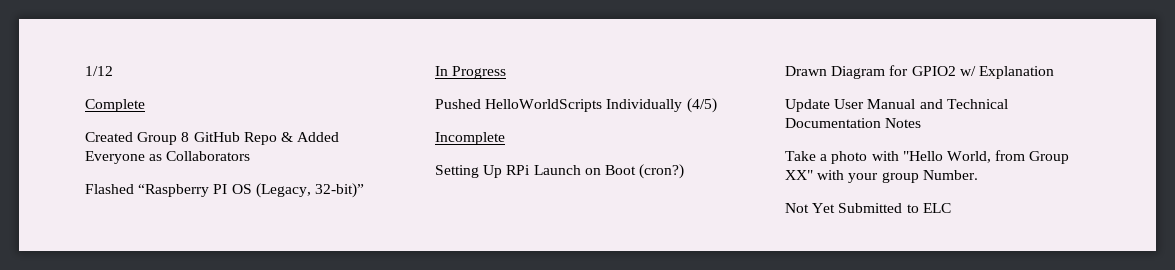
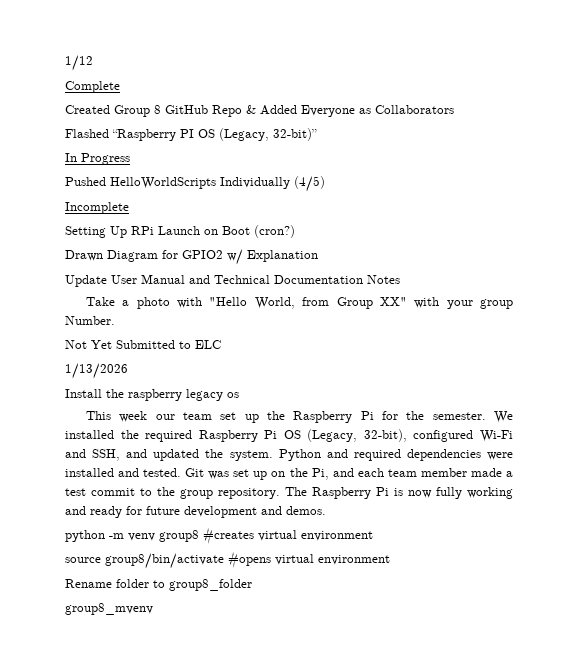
+ 1/13/2026
+ Install the raspberry legacy os
+ This week our team set up the Raspberry Pi for the semester. We installed the required Raspberry Pi OS (Legacy, 32-bit), configured Wi-Fi and SSH, and updated the system. Python and required dependencies were installed and tested. Git was set up on the Pi, and each team member made a test commit to the group repository. The Raspberry Pi is now fully working and ready for future development and demos.
+ python -m venv group8 #creates virtual environment
+ source group8/bin/activate #opens virtual environment
+ Rename folder to group8_folder
+ group8_mvenv

